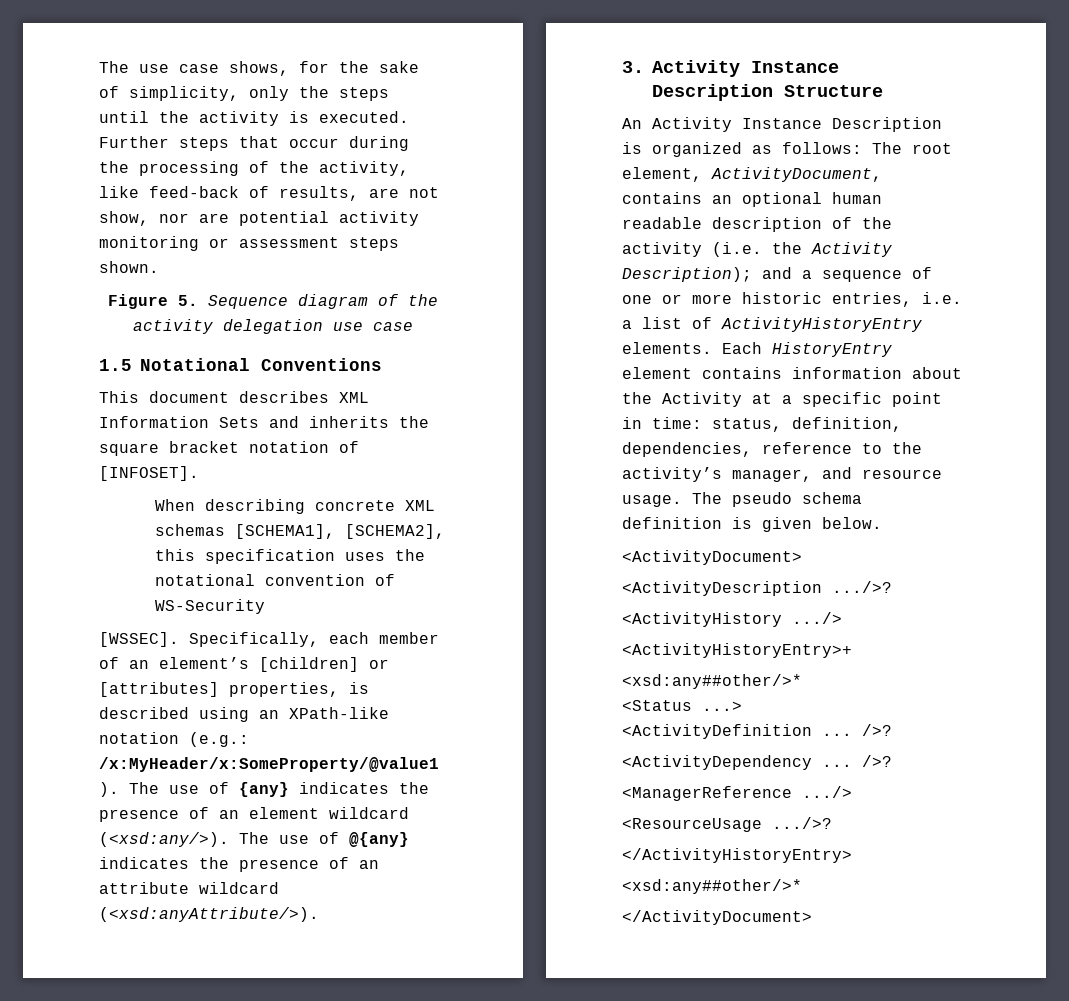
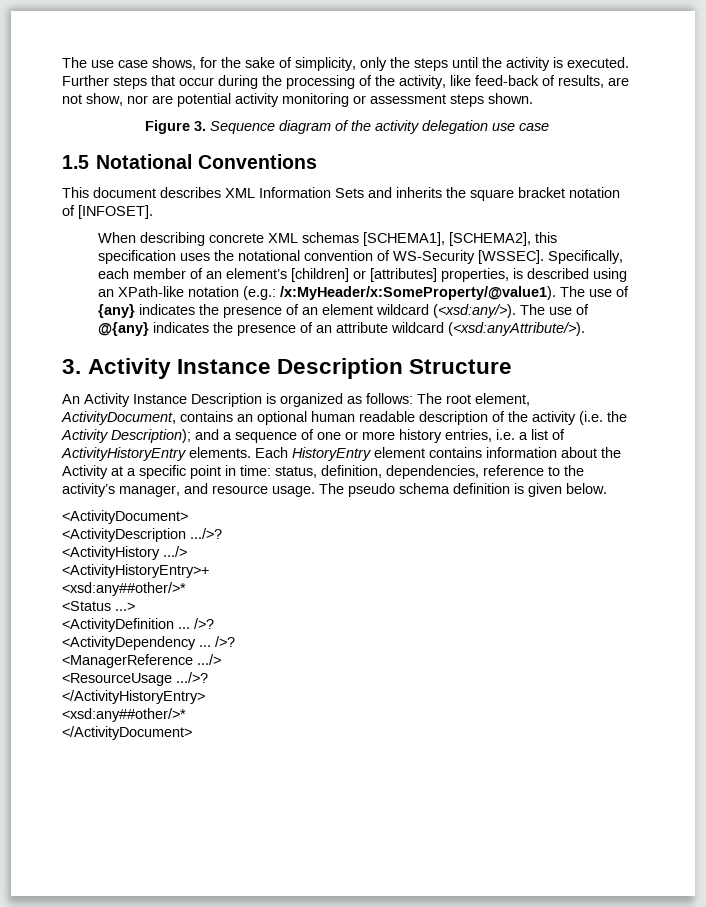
- Figure 5. Sequence diagram of the activity delegation use case
+ Figure 3. Sequence diagram of the activity delegation use case
- When describing concrete XML schemas [SCHEMA1], [SCHEMA2], this specification uses the notational convention of WS-Security
- [WSSEC].
+ When describing concrete XML schemas [SCHEMA1], [SCHEMA2], this specification uses the notational convention of WS-Security [WSSEC].
- An Activity Instance Description is organized as follows: The root element, ActivityDocument, contains an optional human readable description of the activity (i.e. the Activity Description); and a sequence of one or more historic entries, i.e. a list of ActivityHistoryEntry elements.
+ An Activity Instance Description is organized as follows: The root element, ActivityDocument, contains an optional human readable description of the activity (i.e. the Activity Description); and a sequence of one or more history entries, i.e. a list of ActivityHistoryEntry elements.

